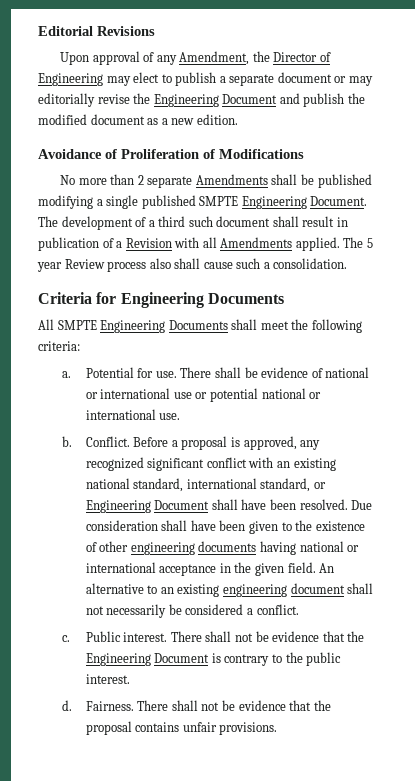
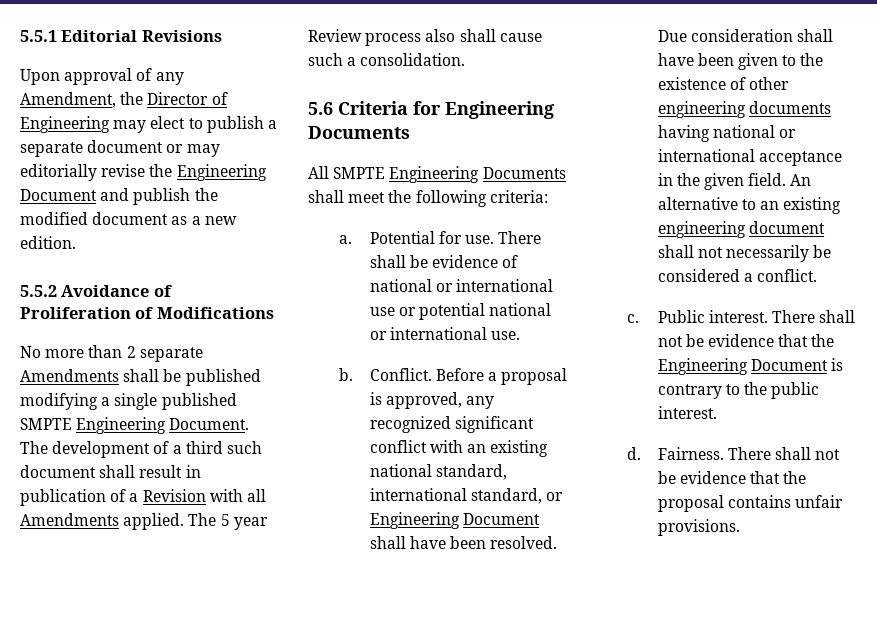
- Editorial Revisions
+ 5.5.1 Editorial Revisions
- Avoidance of Proliferation of Modifications
+ 5.5.2 Avoidance of Proliferation of Modifications
- Criteria for Engineering Documents
+ 5.6 Criteria for Engineering Documents

